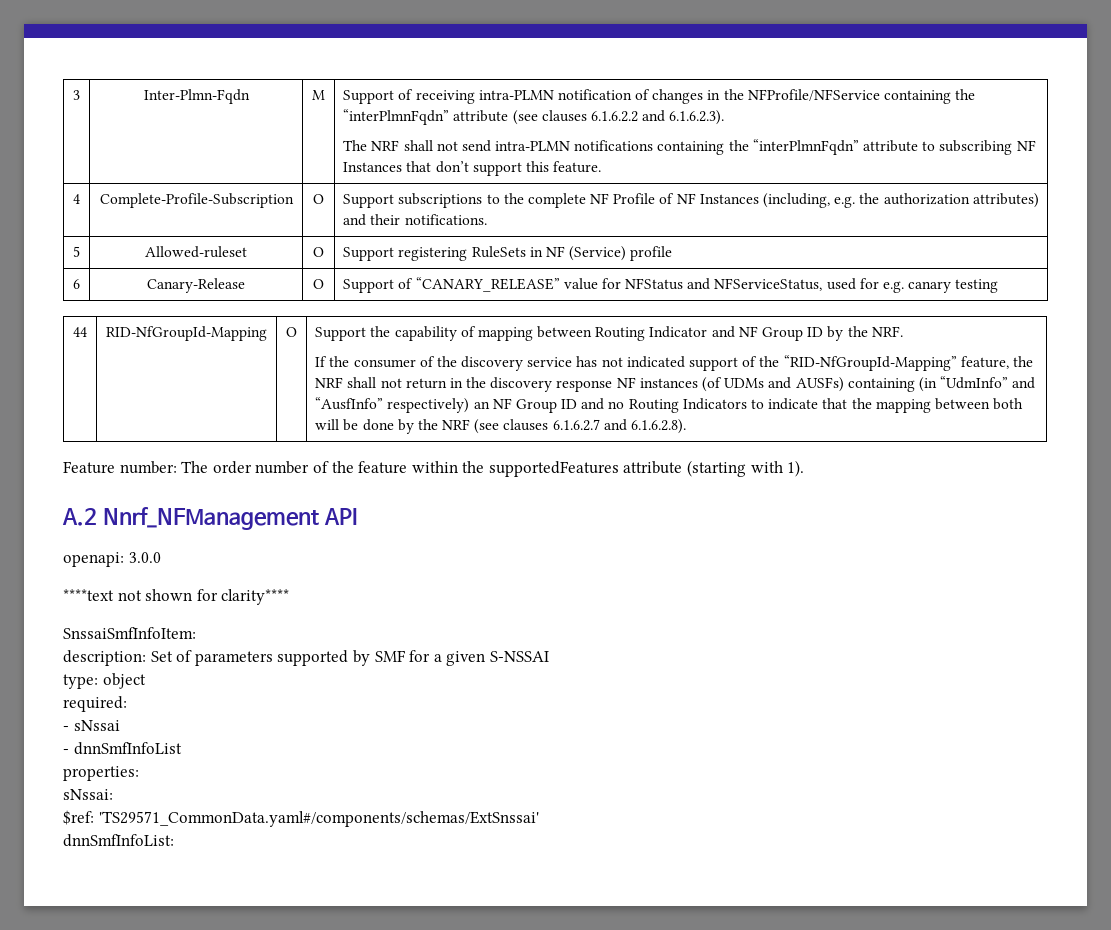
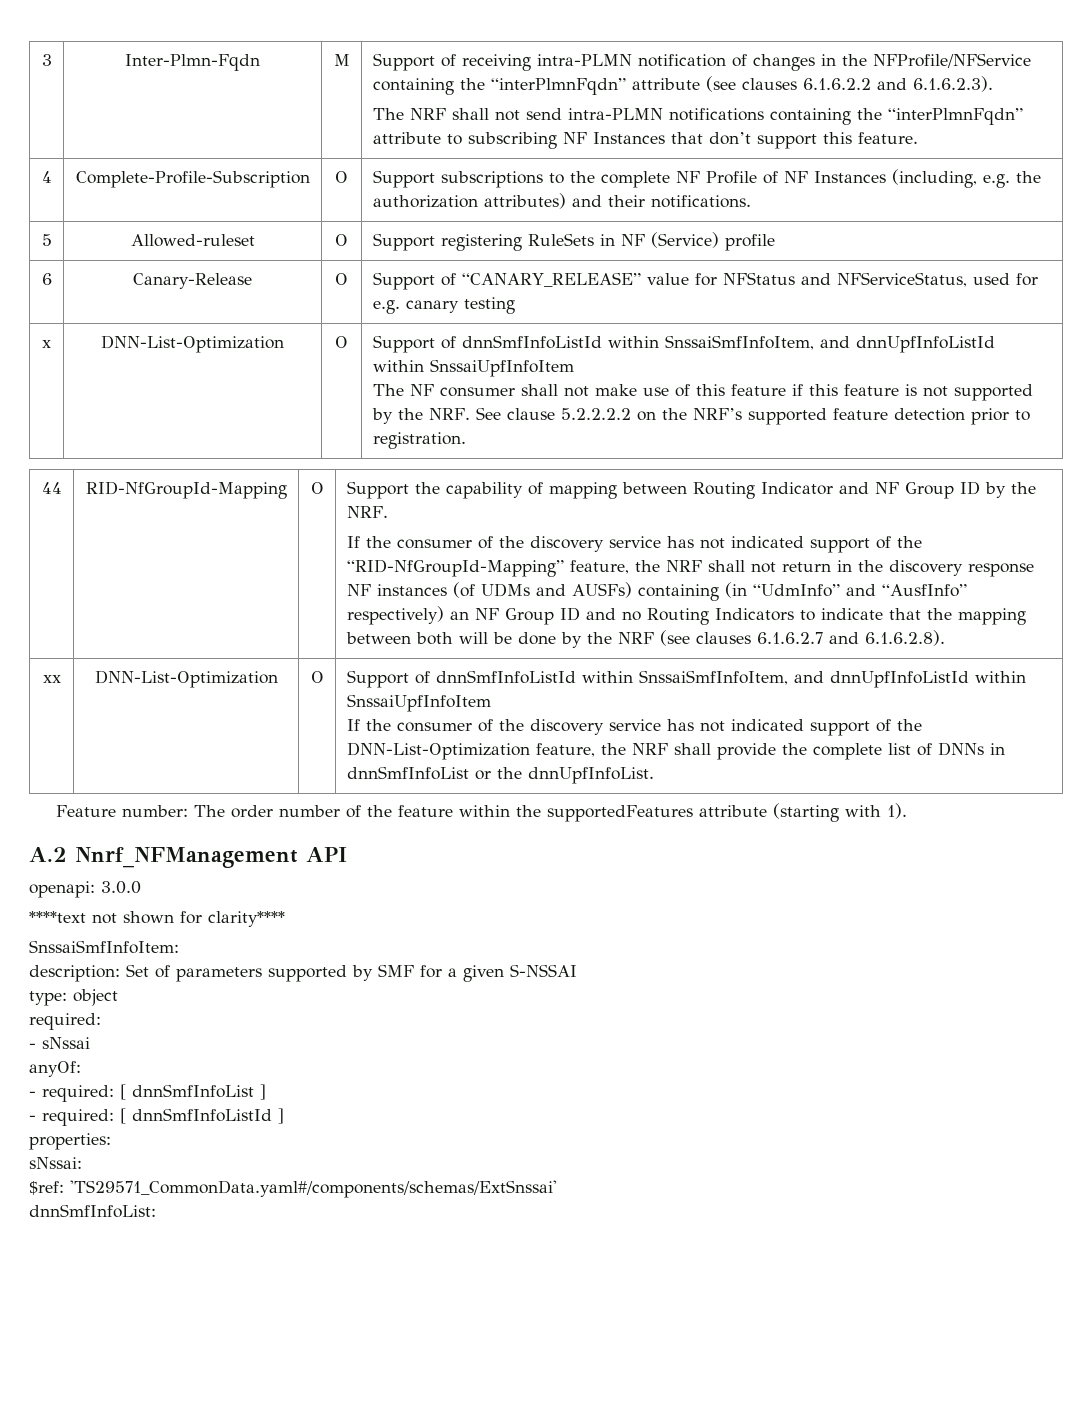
+ x | DNN-List-Optimization | O | Support of dnnSmfInfoListId within SnssaiSmfInfoItem, and dnnUpfInfoListId within SnssaiUpfInfoItem
+ The NF consumer shall not make use of this feature if this feature is not supported by the NRF. See clause 5.2.2.2.2 on the NRF’s supported feature detection prior to registration.
+ xx | DNN-List-Optimization | O | Support of dnnSmfInfoListId within SnssaiSmfInfoItem, and dnnUpfInfoListId within SnssaiUpfInfoItem
+ If the consumer of the discovery service has not indicated support of the DNN-List-Optimization feature, the NRF shall provide the complete list of DNNs in dnnSmfInfoList or the dnnUpfInfoList.
- - dnnSmfInfoList
+ anyOf:
+ - required: [ dnnSmfInfoList ]
+ - required: [ dnnSmfInfoListId ]

